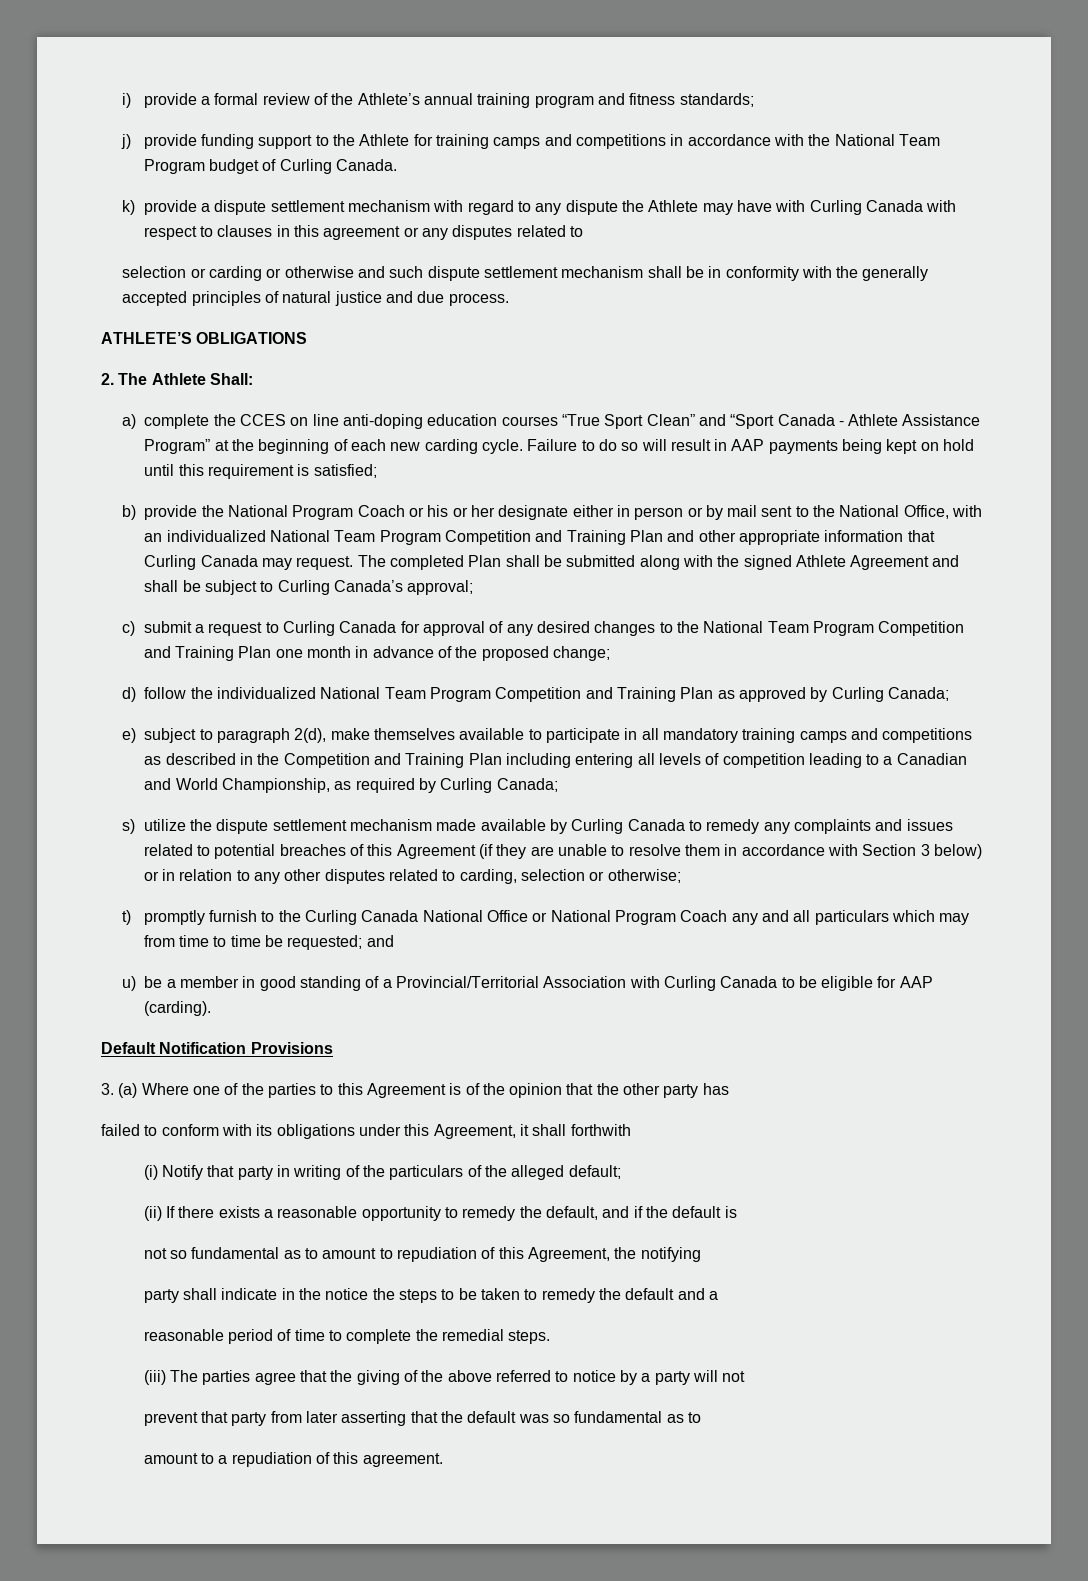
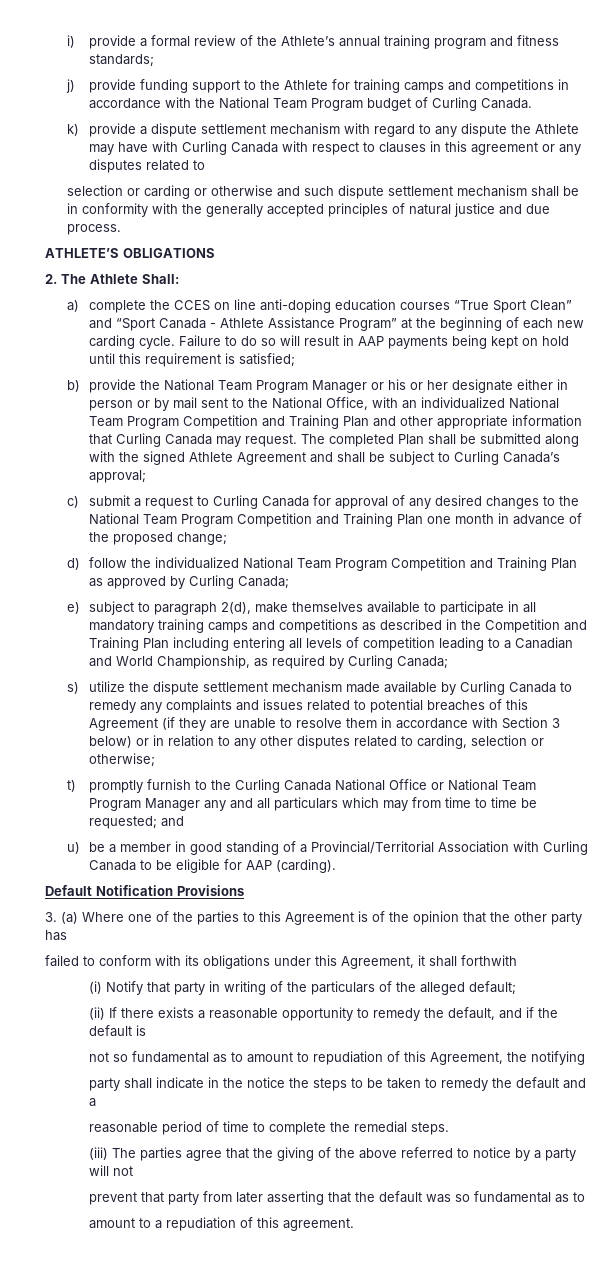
- b) provide the National Program Coach or his or her designate either in person or by mail sent to the National Office, with an individualized National Team Program Competition and Training Plan and other appropriate information that Curling Canada may request.
+ b) provide the National Team Program Manager or his or her designate either in person or by mail sent to the National Office, with an individualized National Team Program Competition and Training Plan and other appropriate information that Curling Canada may request.
- t) promptly furnish to the Curling Canada National Office or National Program Coach any and all particulars which may from time to time be requested; and
+ t) promptly furnish to the Curling Canada National Office or National Team Program Manager any and all particulars which may from time to time be requested; and

